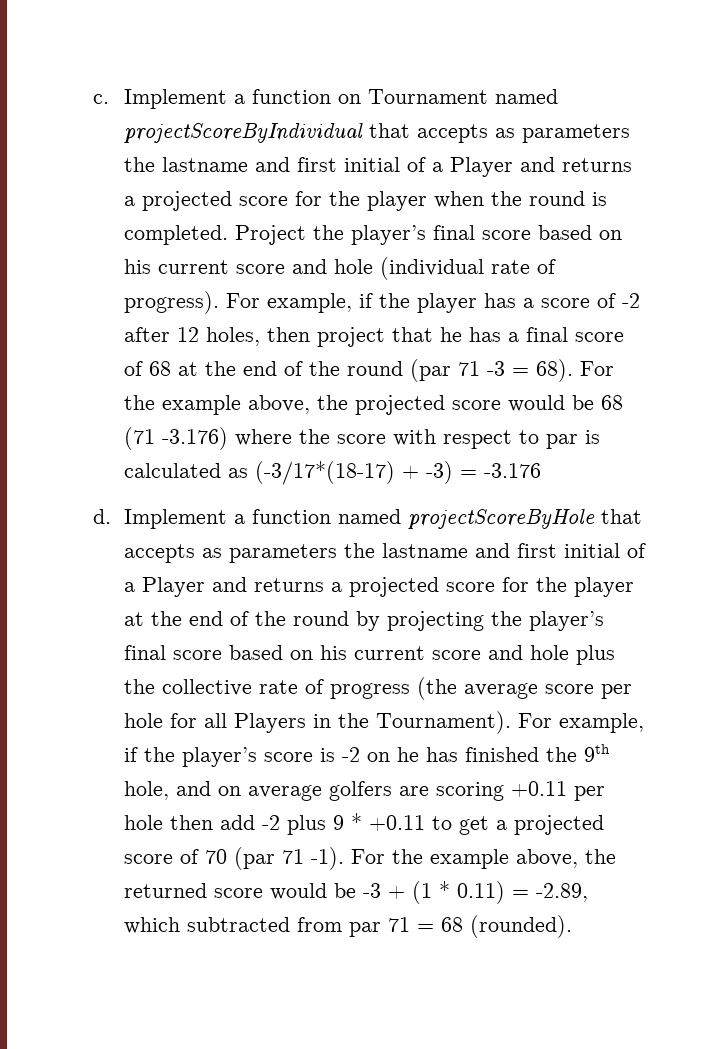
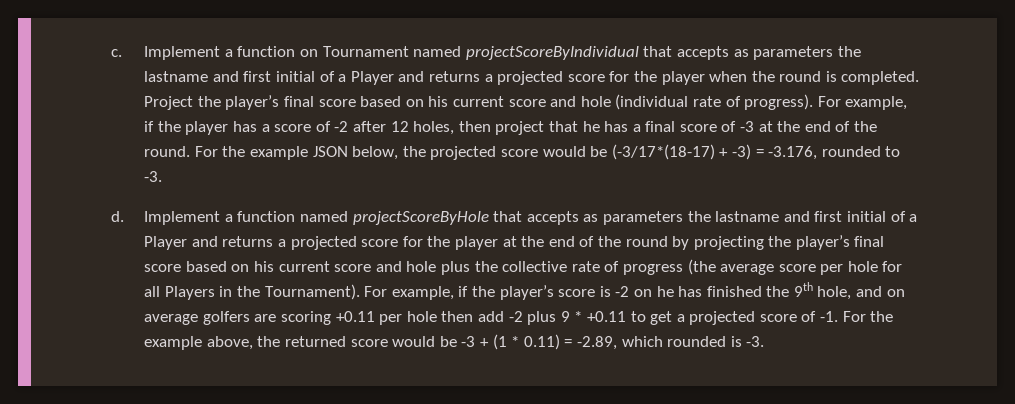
- For example, if the player has a score of -2 after 12 holes, then project that he has a final score of 68 at the end of the round (par 71 -3 = 68). For the example above, the projected score would be 68 (71 -3.176) where the score with respect to par is calculated as (-3/17*(18-17) + -3) = -3.176
+ For example, if the player has a score of -2 after 12 holes, then project that he has a final score of -3 at the end of the round. For the example JSON below, the projected score would be (-3/17*(18-17) + -3) = -3.176, rounded to -3.
- For example, if the player’s score is -2 on he has finished the 9th hole, and on average golfers are scoring +0.11 per hole then add -2 plus 9 * +0.11 to get a projected score of 70 (par 71 -1).
+ For example, if the player’s score is -2 on he has finished the 9th hole, and on average golfers are scoring +0.11 per hole then add -2 plus 9 * +0.11 to get a projected score of -1.
- For the example above, the returned score would be -3 + (1 * 0.11) = -2.89, which subtracted from par 71 = 68 (rounded).
+ For the example above, the returned score would be -3 + (1 * 0.11) = -2.89, which rounded is -3.

